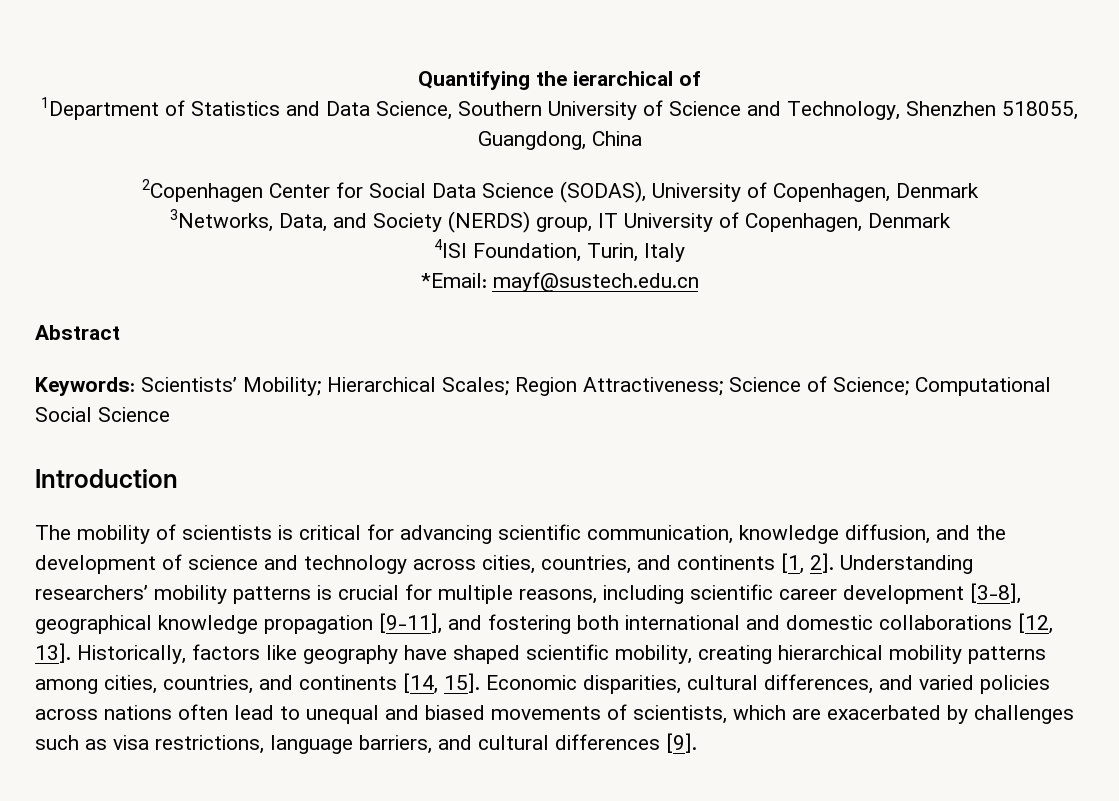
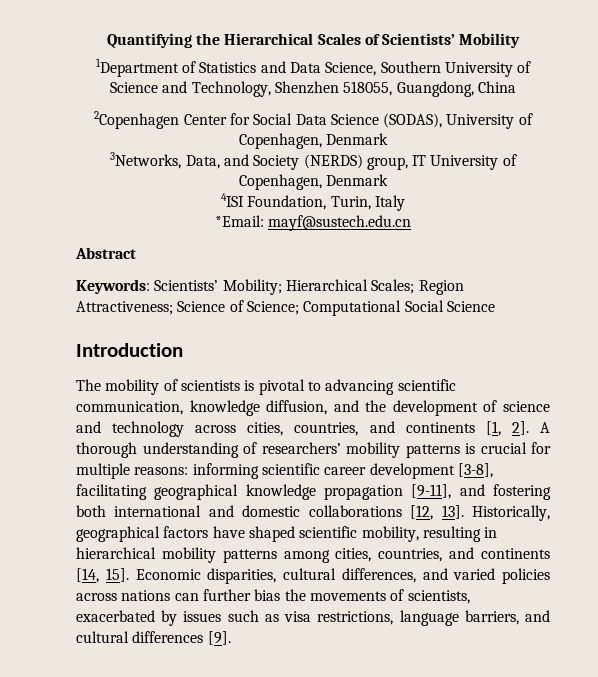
- Quantifying the ierarchical of
+ Quantifying the Hierarchical Scales of Scientists’ Mobility
- The mobility of scientists is critical for advancing scientific communication, knowledge diffusion, and the development of science and technology across cities, countries, and continents [1, 2].
+ The mobility of scientists is pivotal to advancing scientific communication, knowledge diffusion, and the development of science and technology across cities, countries, and continents [1, 2].
- Understanding researchers’ mobility patterns is crucial for multiple reasons, including scientific career development [3-8], geographical knowledge propagation [9-11], and fostering both international and domestic collaborations [12, 13].
+ A thorough understanding of researchers’ mobility patterns is crucial for multiple reasons: informing scientific career development [3-8], facilitating geographical knowledge propagation [9-11], and fostering both international and domestic collaborations [12, 13].
- Historically, factors like geography have shaped scientific mobility, creating hierarchical mobility patterns among cities, countries, and continents [14, 15].
+ Historically, geographical factors have shaped scientific mobility, resulting in hierarchical mobility patterns among cities, countries, and continents [14, 15].
- Economic disparities, cultural differences, and varied policies across nations often lead to unequal and biased movements of scientists, which are exacerbated by challenges such as visa restrictions, language barriers, and cultural differences [9].
+ Economic disparities, cultural differences, and varied policies across nations can further bias the movements of scientists, exacerbated by issues such as visa restrictions, language barriers, and cultural differences [9].

